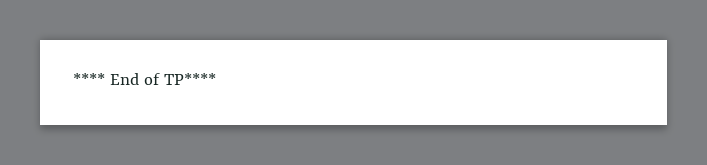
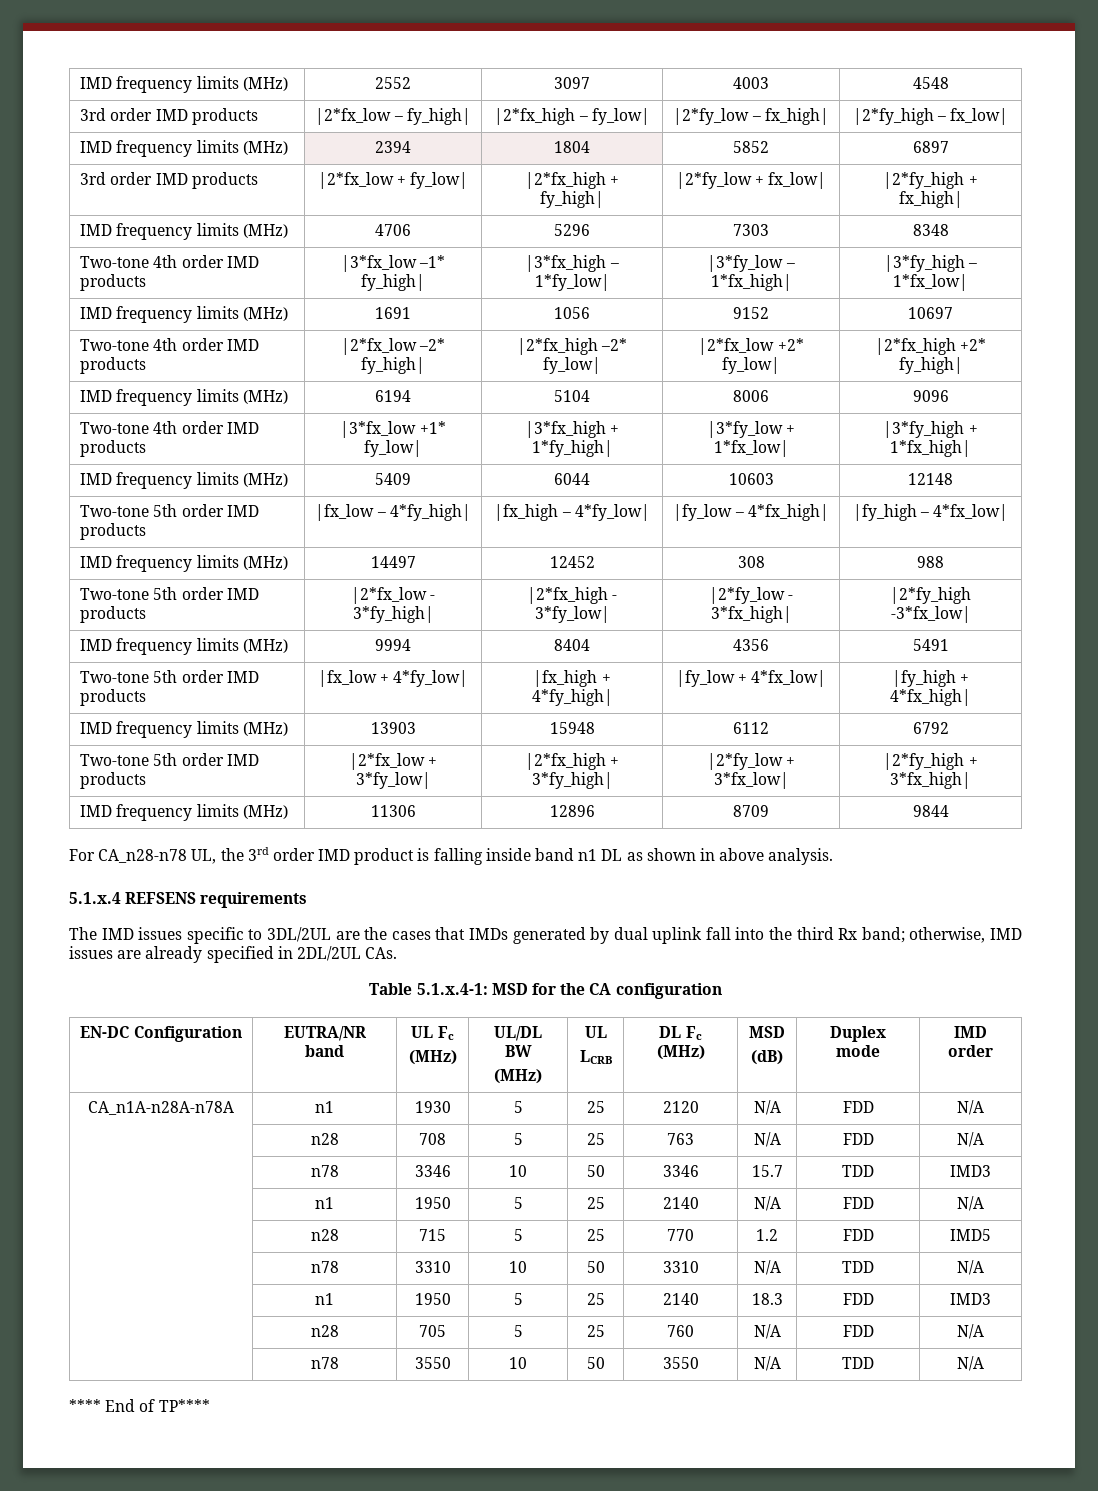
+ IMD frequency limits (MHz) | 2552 | 3097 | 4003 | 4548
+ 3rd order IMD products | |2*fx_low – fy_high| | |2*fx_high – fy_low| | |2*fy_low – fx_high| | |2*fy_high – fx_low|
+ IMD frequency limits (MHz) | 2394 | 1804 | 5852 | 6897
+ 3rd order IMD products | |2*fx_low + fy_low| | |2*fx_high + fy_high| | |2*fy_low + fx_low| | |2*fy_high + fx_high|
+ IMD frequency limits (MHz) | 4706 | 5296 | 7303 | 8348
+ Two-tone 4th order IMD products | |3*fx_low –1* fy_high| | |3*fx_high – 1*fy_low| | |3*fy_low – 1*fx_high| | |3*fy_high – 1*fx_low|
+ IMD frequency limits (MHz) | 1691 | 1056 | 9152 | 10697
+ Two-tone 4th order IMD products | |2*fx_low –2* fy_high| | |2*fx_high –2* fy_low| | |2*fx_low +2* fy_low| | |2*fx_high +2* fy_high|
+ IMD frequency limits (MHz) | 6194 | 5104 | 8006 | 9096
+ Two-tone 4th order IMD products | |3*fx_low +1* fy_low| | |3*fx_high + 1*fy_high| | |3*fy_low + 1*fx_low| | |3*fy_high + 1*fx_high|
+ IMD frequency limits (MHz) | 5409 | 6044 | 10603 | 12148
+ Two-tone 5th order IMD products | |fx_low – 4*fy_high| | |fx_high – 4*fy_low| | |fy_low – 4*fx_high| | |fy_high – 4*fx_low|
+ IMD frequency limits (MHz) | 14497 | 12452 | 308 | 988
+ Two-tone 5th order IMD products | |2*fx_low - 3*fy_high| | |2*fx_high - 3*fy_low| | |2*fy_low - 3*fx_high| | |2*fy_high -3*fx_low|
+ IMD frequency limits (MHz) | 9994 | 8404 | 4356 | 5491
+ Two-tone 5th order IMD products | |fx_low + 4*fy_low| | |fx_high + 4*fy_high| | |fy_low + 4*fx_low| | |fy_high + 4*fx_high|
+ IMD frequency limits (MHz) | 13903 | 15948 | 6112 | 6792
+ Two-tone 5th order IMD products | |2*fx_low + 3*fy_low| | |2*fx_high + 3*fy_high| | |2*fy_low + 3*fx_low| | |2*fy_high + 3*fx_high|
+ IMD frequency limits (MHz) | 11306 | 12896 | 8709 | 9844
+ For CA_n28-n78 UL, the 3rd order IMD product is falling inside band n1 DL as shown in above analysis.
+ 5.1.x.4 REFSENS requirements
+ The IMD issues specific to 3DL/2UL are the cases that IMDs generated by dual uplink fall into the third Rx band; otherwise, IMD issues are already specified in 2DL/2UL CAs.
+ Table 5.1.x.4-1: MSD for the CA configuration
+ EN-DC Configuration | EUTRA/NR band | UL Fc
+ (MHz) | UL/DL BW
+ (MHz) | UL
+ LCRB | DL Fc (MHz) | MSD
+ (dB) | Duplex mode | IMD order
+ CA_n1A-n28A-n78A | n1 | 1930 | 5 | 25 | 2120 | N/A | FDD | N/A
+ | n28 | 708 | 5 | 25 | 763 | N/A | FDD | N/A
+ | n78 | 3346 | 10 | 50 | 3346 | 15.7 | TDD | IMD3
+ | n1 | 1950 | 5 | 25 | 2140 | N/A | FDD | N/A
+ | n28 | 715 | 5 | 25 | 770 | 1.2 | FDD | IMD5
+ | n78 | 3310 | 10 | 50 | 3310 | N/A | TDD | N/A
+ | n1 | 1950 | 5 | 25 | 2140 | 18.3 | FDD | IMD3
+ | n28 | 705 | 5 | 25 | 760 | N/A | FDD | N/A
+ | n78 | 3550 | 10 | 50 | 3550 | N/A | TDD | N/A

